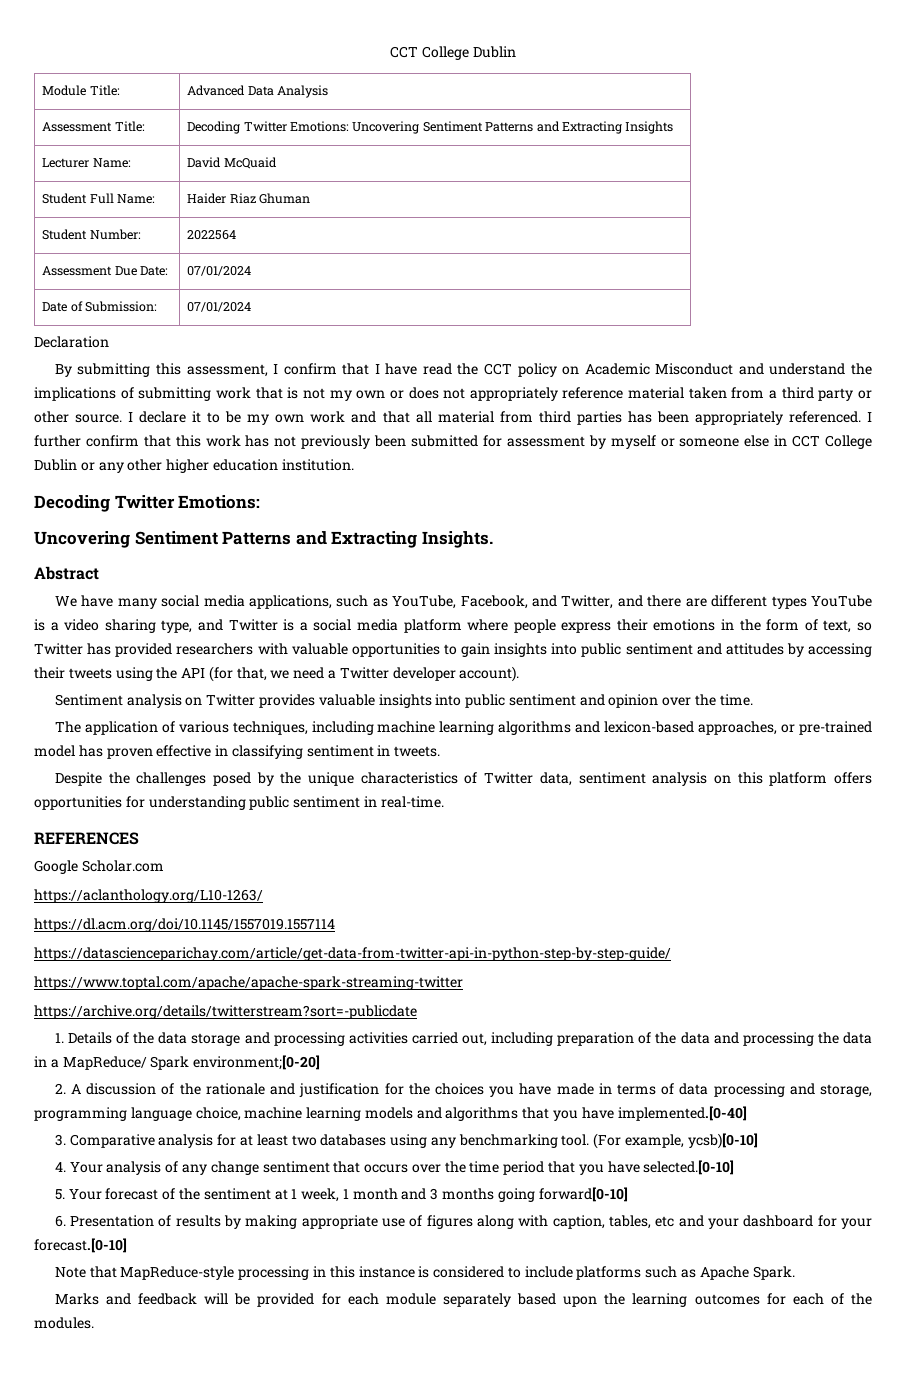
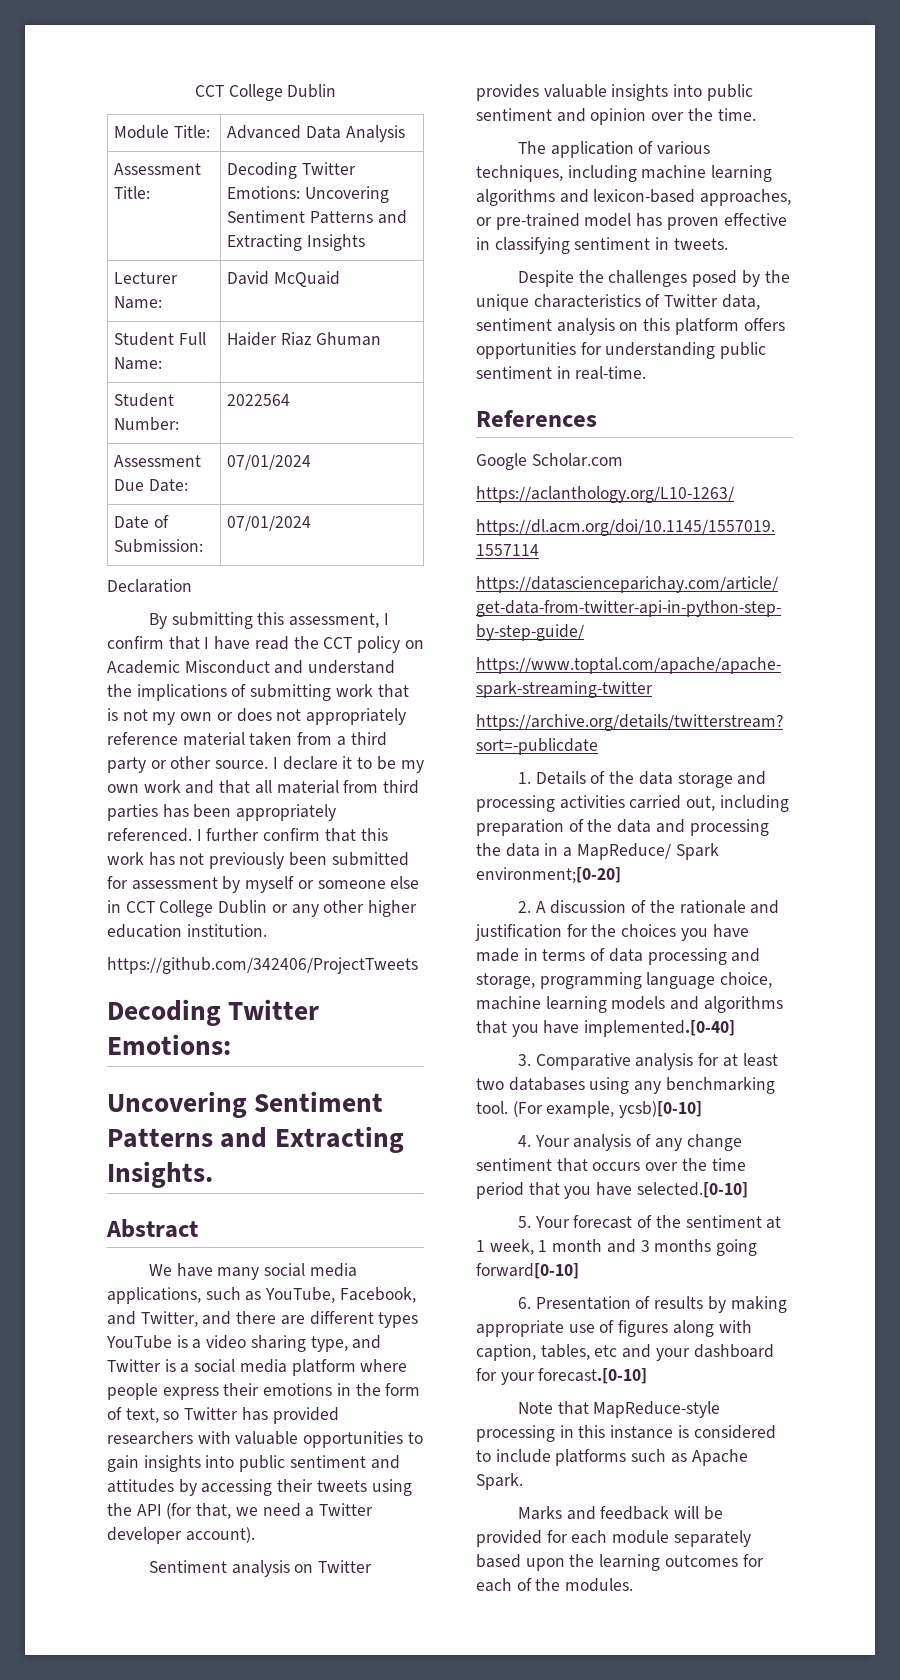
+ https://github.com/342406/ProjectTweets
- REFERENCES
+ References

